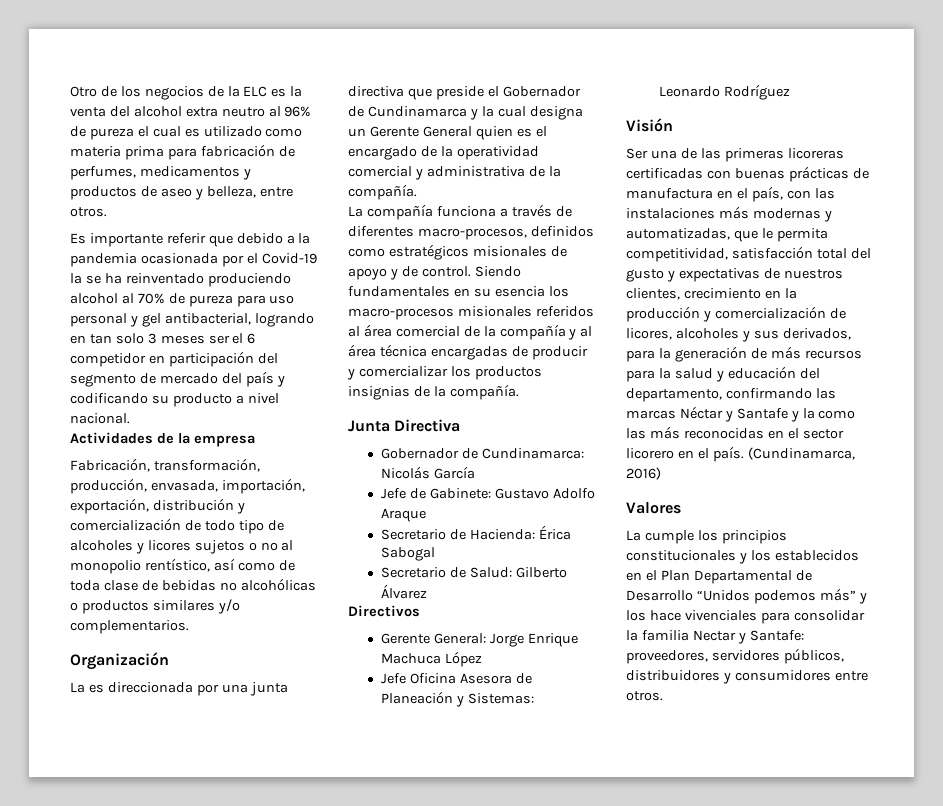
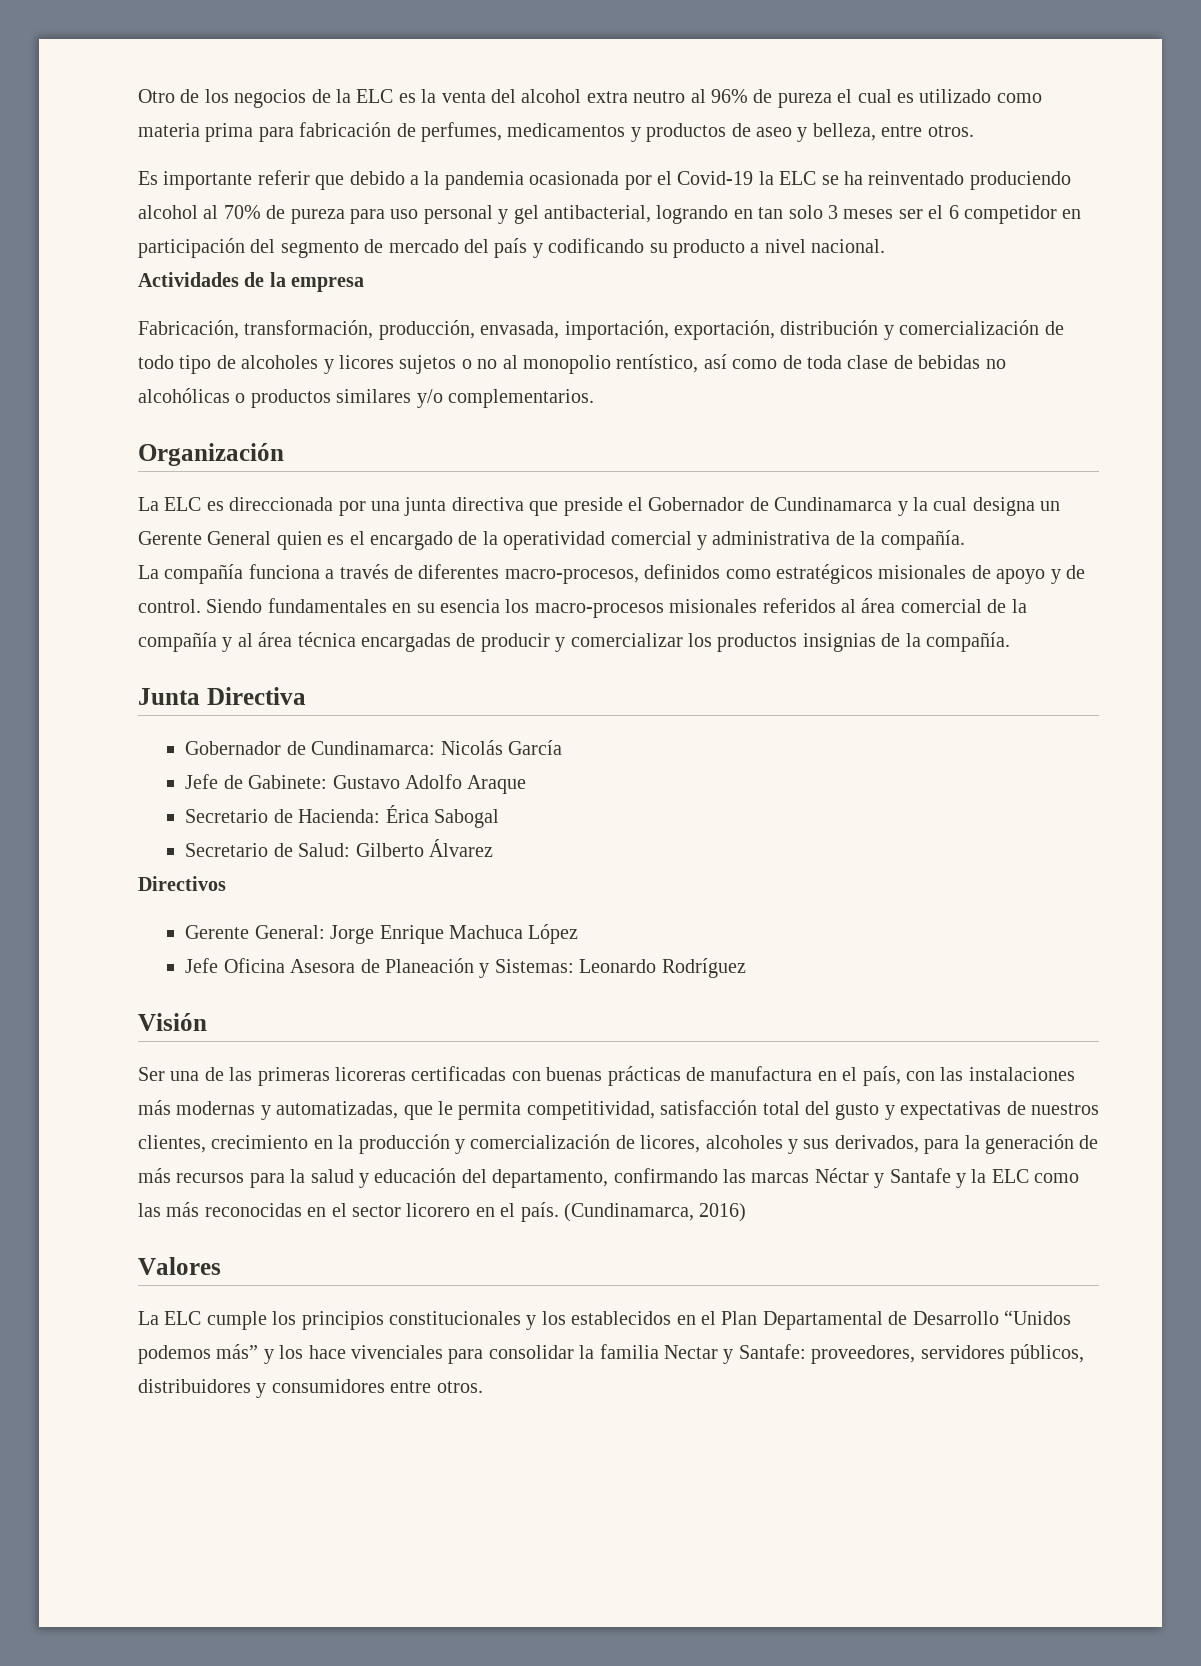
- Es importante referir que debido a la pandemia ocasionada por el Covid-19 la se ha reinventado produciendo alcohol al 70% de pureza para uso personal y gel antibacterial, logrando en tan solo 3 meses ser el 6 competidor en participación del segmento de mercado del país y codificando su producto a nivel nacional.
+ Es importante referir que debido a la pandemia ocasionada por el Covid-19 la ELC se ha reinventado produciendo alcohol al 70% de pureza para uso personal y gel antibacterial, logrando en tan solo 3 meses ser el 6 competidor en participación del segmento de mercado del país y codificando su producto a nivel nacional.
- La es direccionada por una junta directiva que preside el Gobernador de Cundinamarca y la cual designa un Gerente General quien es el encargado de la operatividad comercial y administrativa de la compañía.
+ La ELC es direccionada por una junta directiva que preside el Gobernador de Cundinamarca y la cual designa un Gerente General quien es el encargado de la operatividad comercial y administrativa de la compañía.
- Ser una de las primeras licoreras certificadas con buenas prácticas de manufactura en el país, con las instalaciones más modernas y automatizadas, que le permita competitividad, satisfacción total del gusto y expectativas de nuestros clientes, crecimiento en la producción y comercialización de licores, alcoholes y sus derivados, para la generación de más recursos para la salud y educación del departamento, confirmando las marcas Néctar y Santafe y la como las más reconocidas en el sector licorero en el país.
+ Ser una de las primeras licoreras certificadas con buenas prácticas de manufactura en el país, con las instalaciones más modernas y automatizadas, que le permita competitividad, satisfacción total del gusto y expectativas de nuestros clientes, crecimiento en la producción y comercialización de licores, alcoholes y sus derivados, para la generación de más recursos para la salud y educación del departamento, confirmando las marcas Néctar y Santafe y la ELC como las más reconocidas en el sector licorero en el país.
- La cumple los principios constitucionales y los establecidos en el Plan Departamental de Desarrollo “Unidos podemos más” y los hace vivenciales para consolidar la familia Nectar y Santafe: proveedores, servidores públicos, distribuidores y consumidores entre otros.
+ La ELC cumple los principios constitucionales y los establecidos en el Plan Departamental de Desarrollo “Unidos podemos más” y los hace vivenciales para consolidar la familia Nectar y Santafe: proveedores, servidores públicos, distribuidores y consumidores entre otros.

